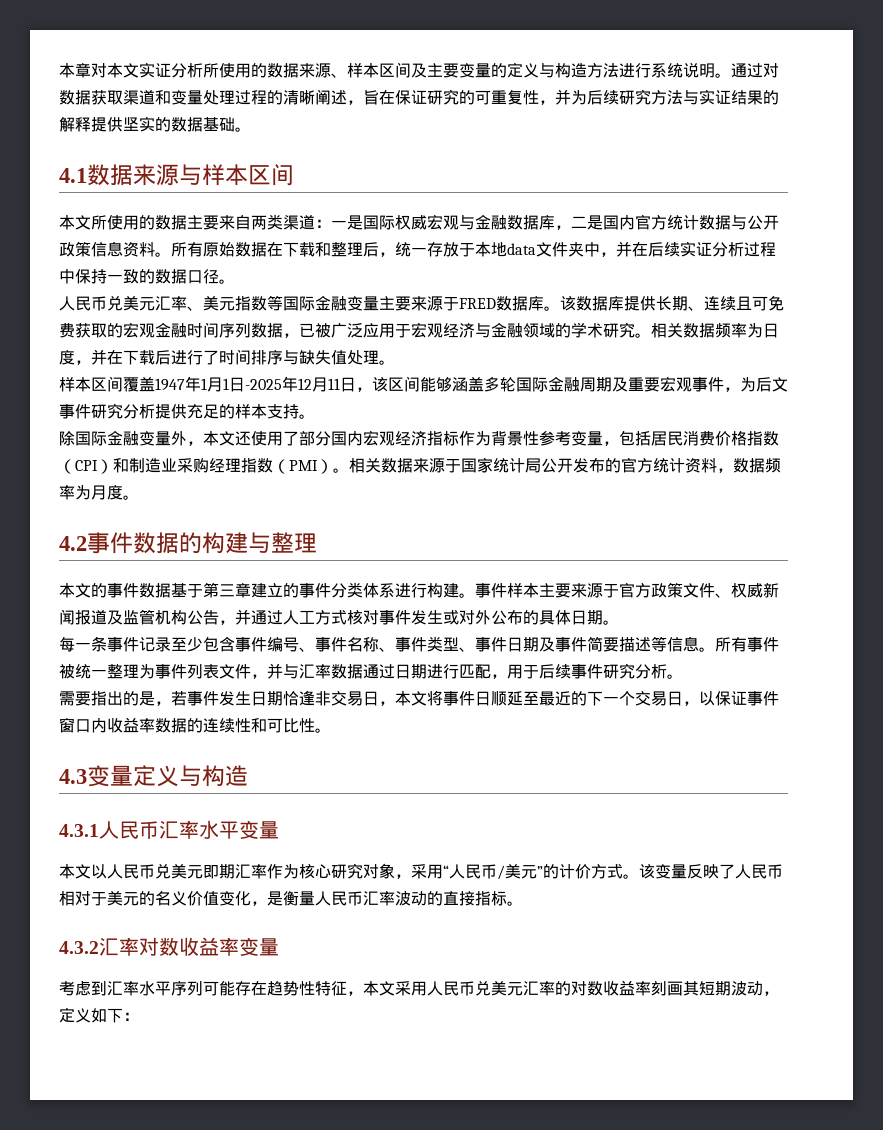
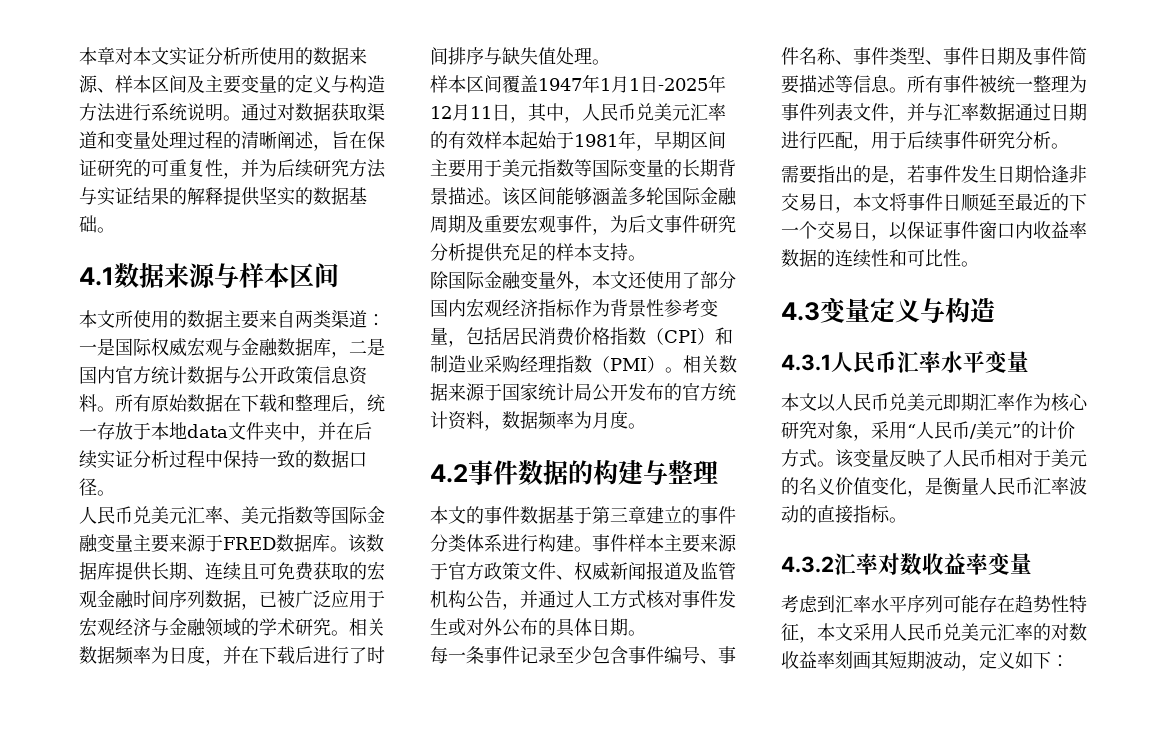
- 样本区间覆盖1947年1月1日-2025年12月11日，该区间能够涵盖多轮国际金融周期及重要宏观事件，为后文事件研究分析提供充足的样本支持。
+ 样本区间覆盖1947年1月1日-2025年12月11日，其中，人民币兑美元汇率的有效样本起始于1981年，早期区间主要用于美元指数等国际变量的长期背景描述。该区间能够涵盖多轮国际金融周期及重要宏观事件，为后文事件研究分析提供充足的样本支持。

